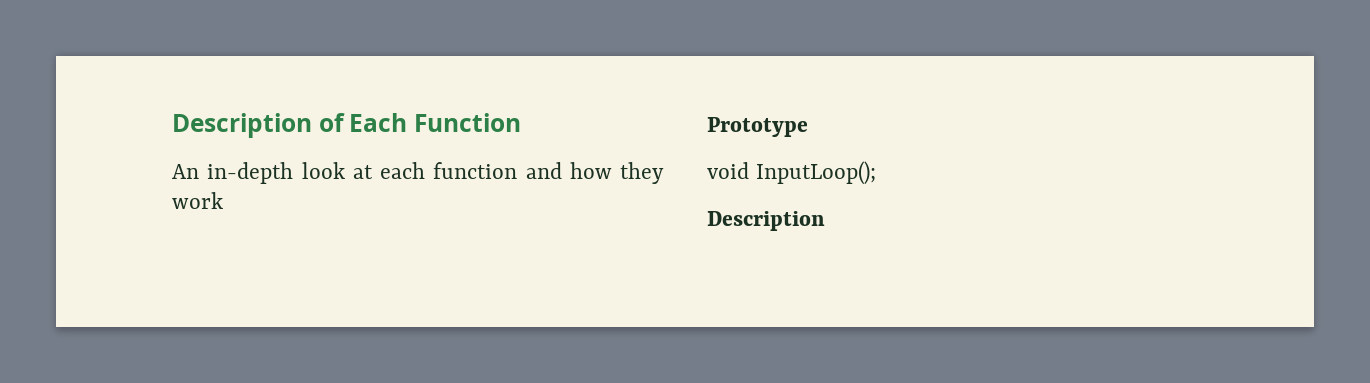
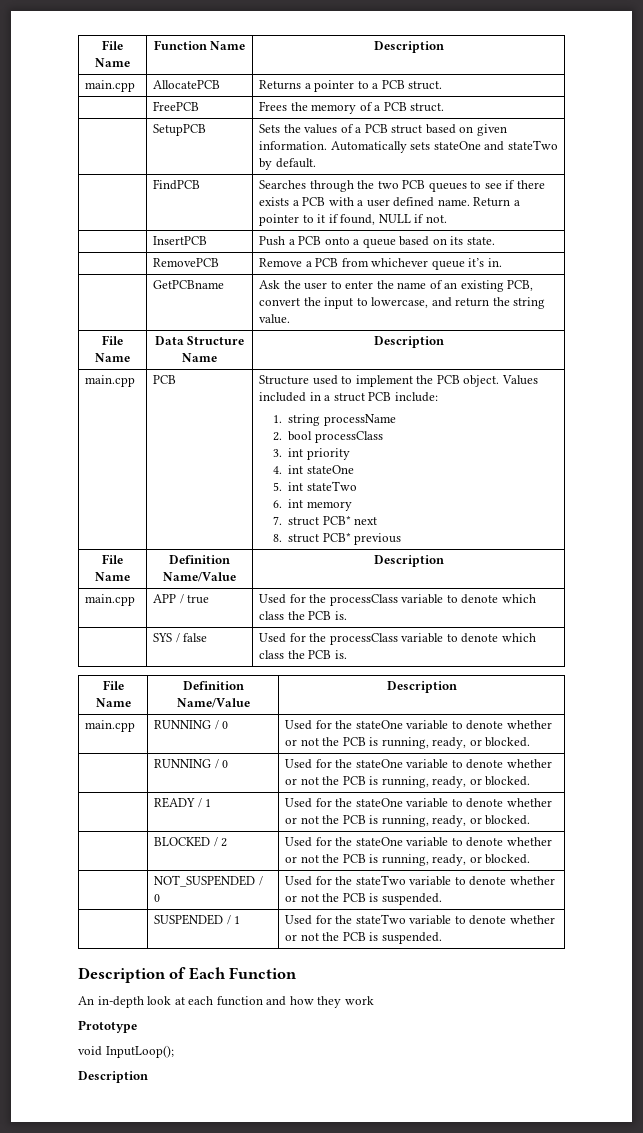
+ File Name | Function Name | Description
+ main.cpp | AllocatePCB | Returns a pointer to a PCB struct.
+ | FreePCB | Frees the memory of a PCB struct.
+ | SetupPCB | Sets the values of a PCB struct based on given information. Automatically sets stateOne and stateTwo by default.
+ | FindPCB | Searches through the two PCB queues to see if there exists a PCB with a user defined name. Return a pointer to it if found, NULL if not.
+ | InsertPCB | Push a PCB onto a queue based on its state.
+ | RemovePCB | Remove a PCB from whichever queue it’s in.
+ | GetPCBname | Ask the user to enter the name of an existing PCB, convert the input to lowercase, and return the string value.
+ File Name | Data Structure Name | Description
+ main.cpp | PCB | Structure used to implement the PCB object. Values included in a struct PCB include:
+ 1. string processName
+ 2. bool processClass
+ 3. int priority
+ 4. int stateOne
+ 5. int stateTwo
+ 6. int memory
+ 7. struct PCB* next
+ 8. struct PCB* previous
+ File Name | Definition Name/Value | Description
+ main.cpp | APP / true | Used for the processClass variable to denote which class the PCB is.
+ | SYS / false | Used for the processClass variable to denote which class the PCB is.
+ File Name | Definition Name/Value | Description
+ main.cpp | RUNNING / 0 | Used for the stateOne variable to denote whether or not the PCB is running, ready, or blocked.
+ | RUNNING / 0 | Used for the stateOne variable to denote whether or not the PCB is running, ready, or blocked.
+ | READY / 1 | Used for the stateOne variable to denote whether or not the PCB is running, ready, or blocked.
+ | BLOCKED / 2 | Used for the stateOne variable to denote whether or not the PCB is running, ready, or blocked.
+ | NOT_SUSPENDED / 0 | Used for the stateTwo variable to denote whether or not the PCB is suspended.
+ | SUSPENDED / 1 | Used for the stateTwo variable to denote whether or not the PCB is suspended.

